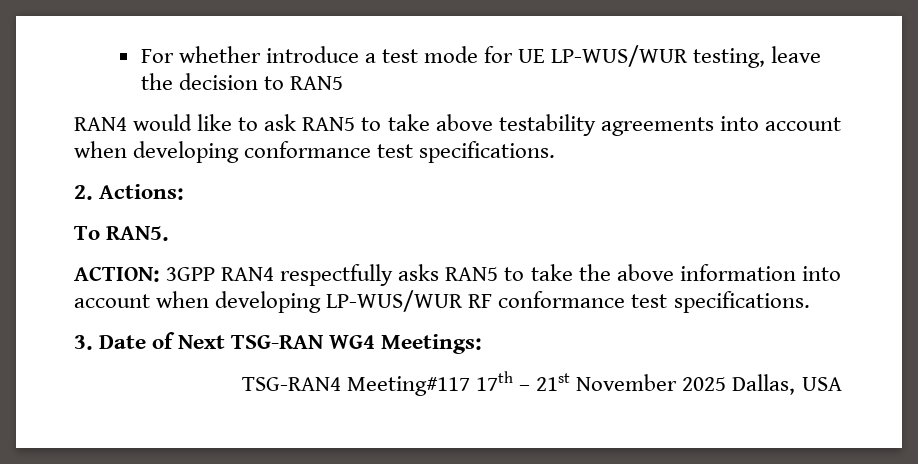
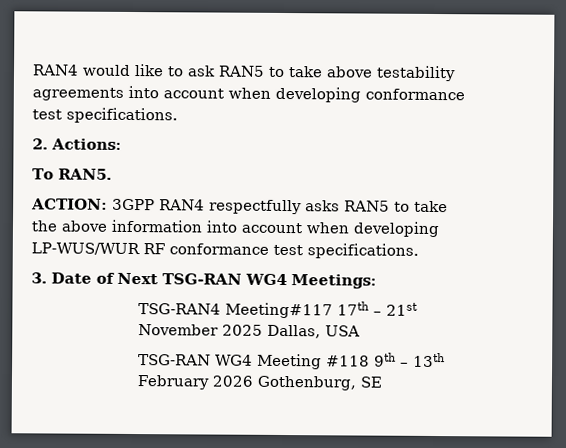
- For whether introduce a test mode for UE LP-WUS/WUR testing, leave the decision to RAN5
+ TSG-RAN WG4 Meeting #118 9th – 13th February 2026 Gothenburg, SE

